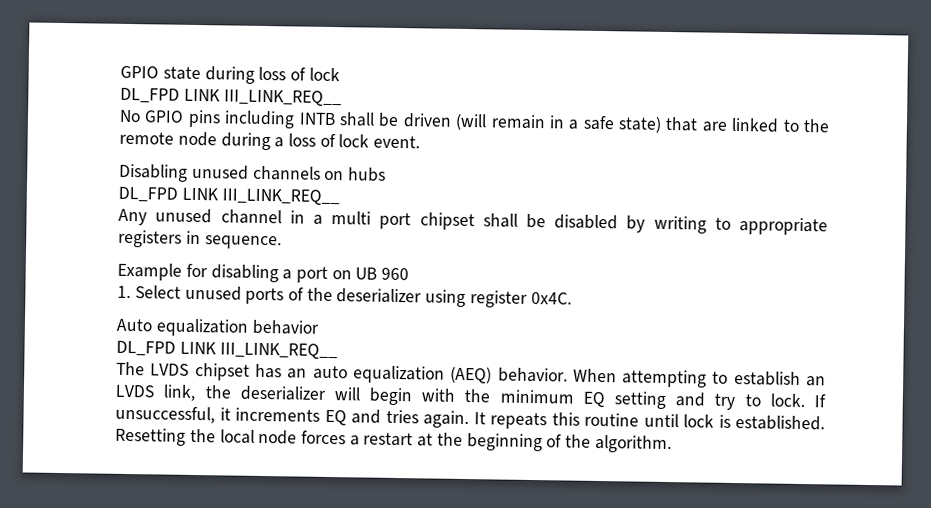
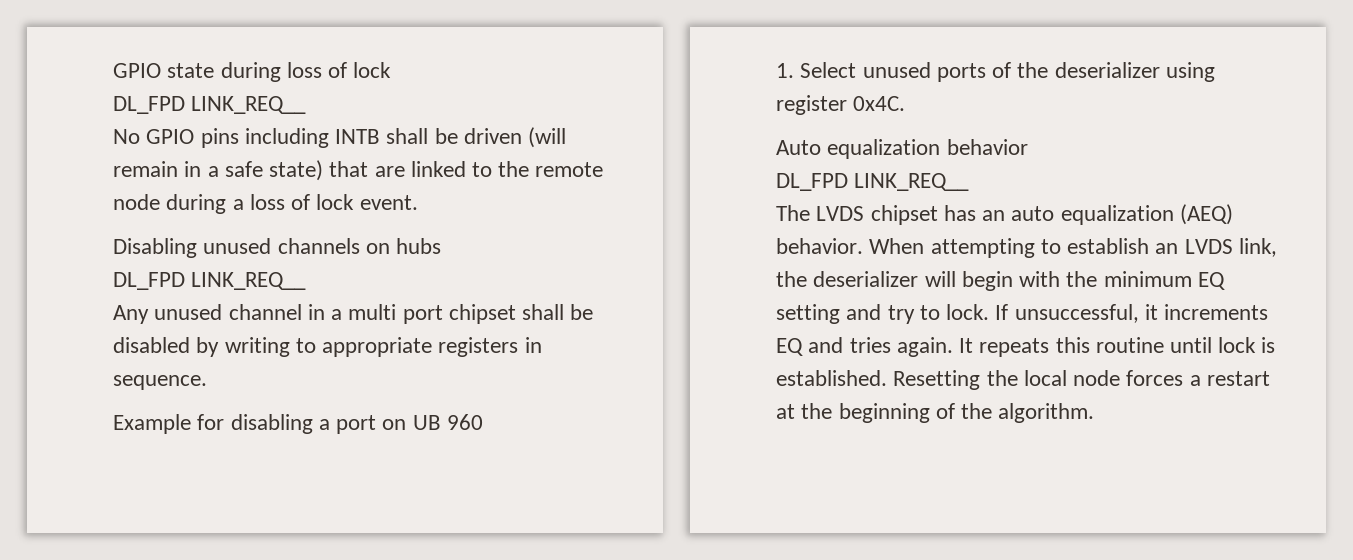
  GPIO state during loss of lock
- DL_FPD LINK III_LINK_REQ__
+ DL_FPD LINK_REQ__
  Disabling unused channels on hubs
- DL_FPD LINK III_LINK_REQ__
+ DL_FPD LINK_REQ__
  Auto equalization behavior
- DL_FPD LINK III_LINK_REQ__
+ DL_FPD LINK_REQ__

